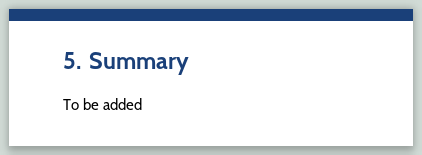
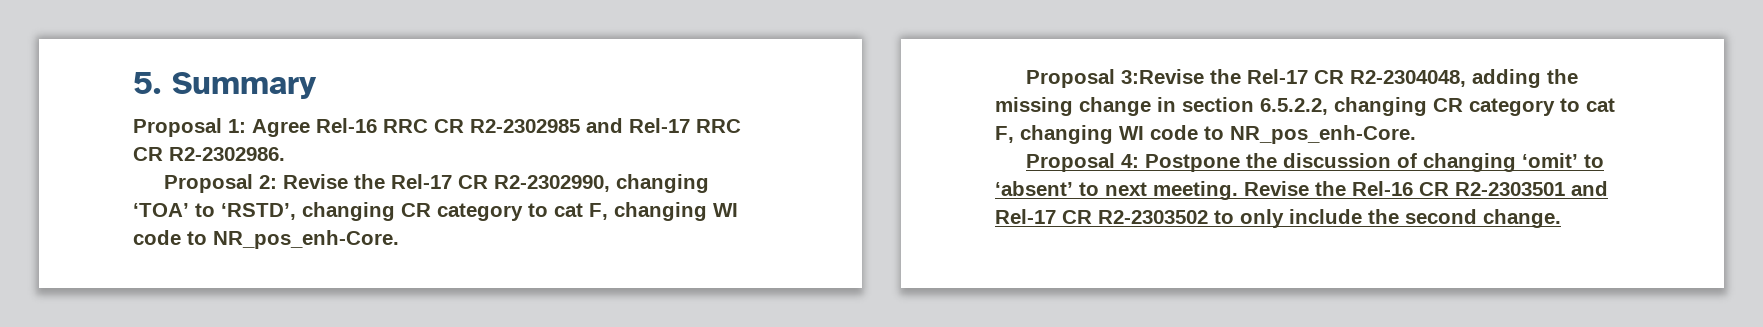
- To be added
+ Proposal 1: Agree Rel-16 RRC CR R2-2302985 and Rel-17 RRC CR R2-2302986.
+ Proposal 2: Revise the Rel-17 CR R2-2302990, changing ‘TOA’ to ‘RSTD’, changing CR category to cat F, changing WI code to NR_pos_enh-Core.
+ Proposal 3:Revise the Rel-17 CR R2-2304048, adding the missing change in section 6.5.2.2, changing CR category to cat F, changing WI code to NR_pos_enh-Core.
+ Proposal 4: Postpone the discussion of changing ‘omit’ to ‘absent’ to next meeting. Revise the Rel-16 CR R2-2303501 and Rel-17 CR R2-2303502 to only include the second change.

